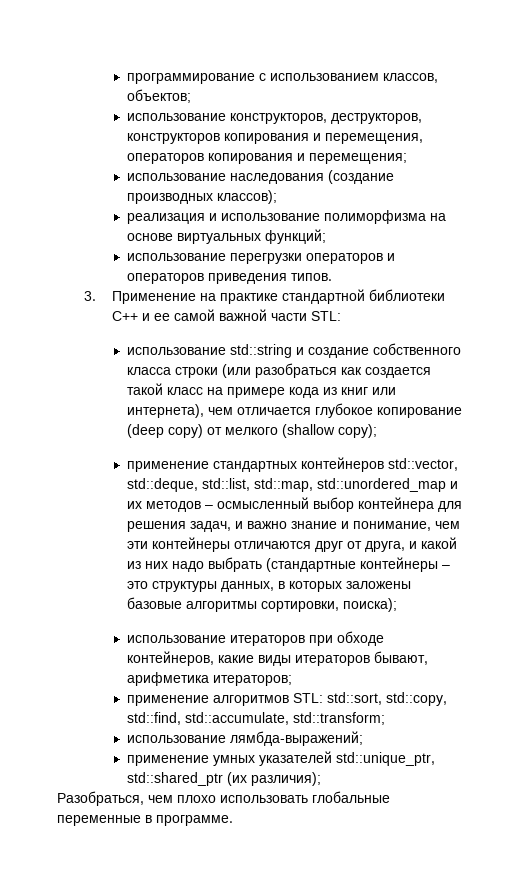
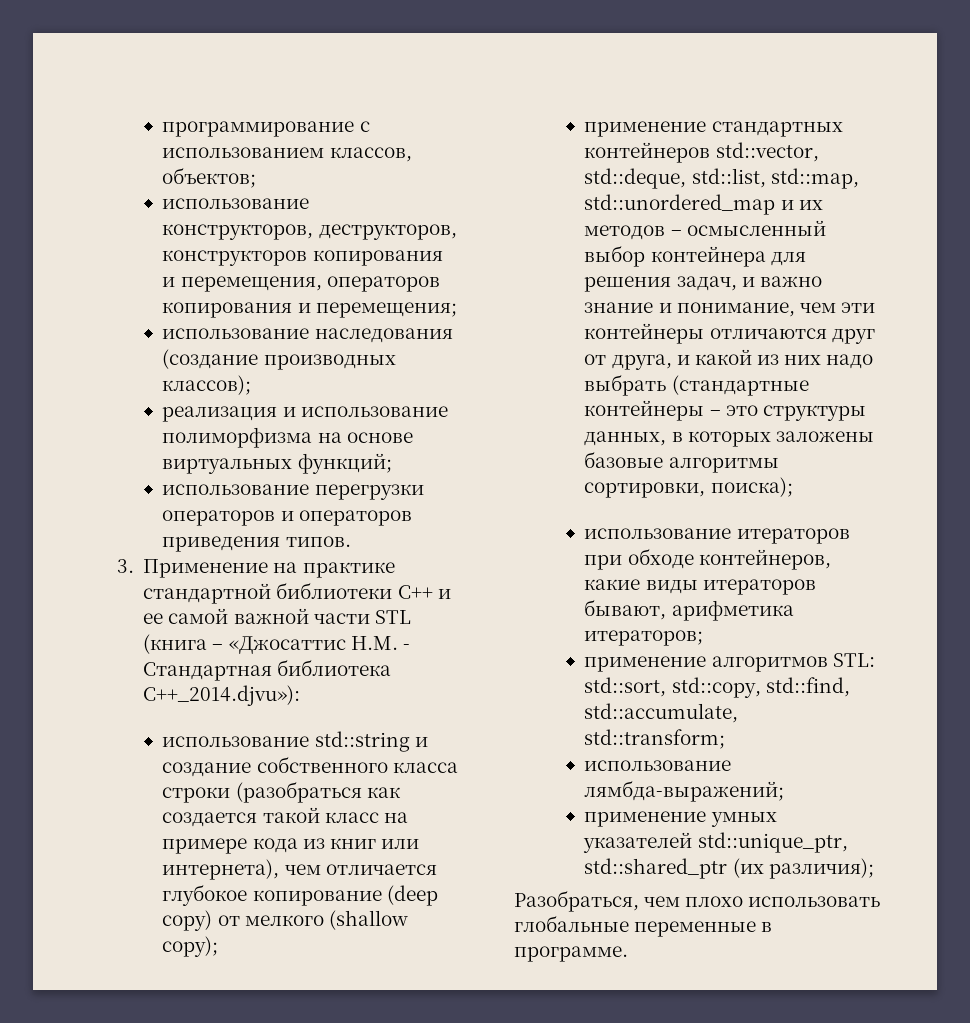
- 3. Применение на практике стандартной библиотеки С++ и ее самой важной части STL:
+ 3. Применение на практике стандартной библиотеки С++ и ее самой важной части STL (книга – «Джосаттис Н.М. - Стандартная библиотека C++_2014.djvu»):
- использование std::string и создание собственного класса строки (или разобраться как создается такой класс на примере кода из книг или интернета), чем отличается глубокое копирование (deep copy) от мелкого (shallow copy);
+ использование std::string и создание собственного класса строки (разобраться как создается такой класс на примере кода из книг или интернета), чем отличается глубокое копирование (deep copy) от мелкого (shallow copy);

